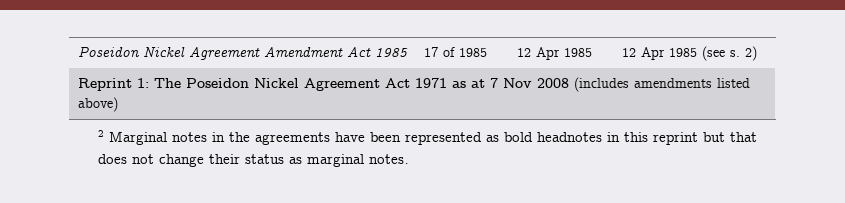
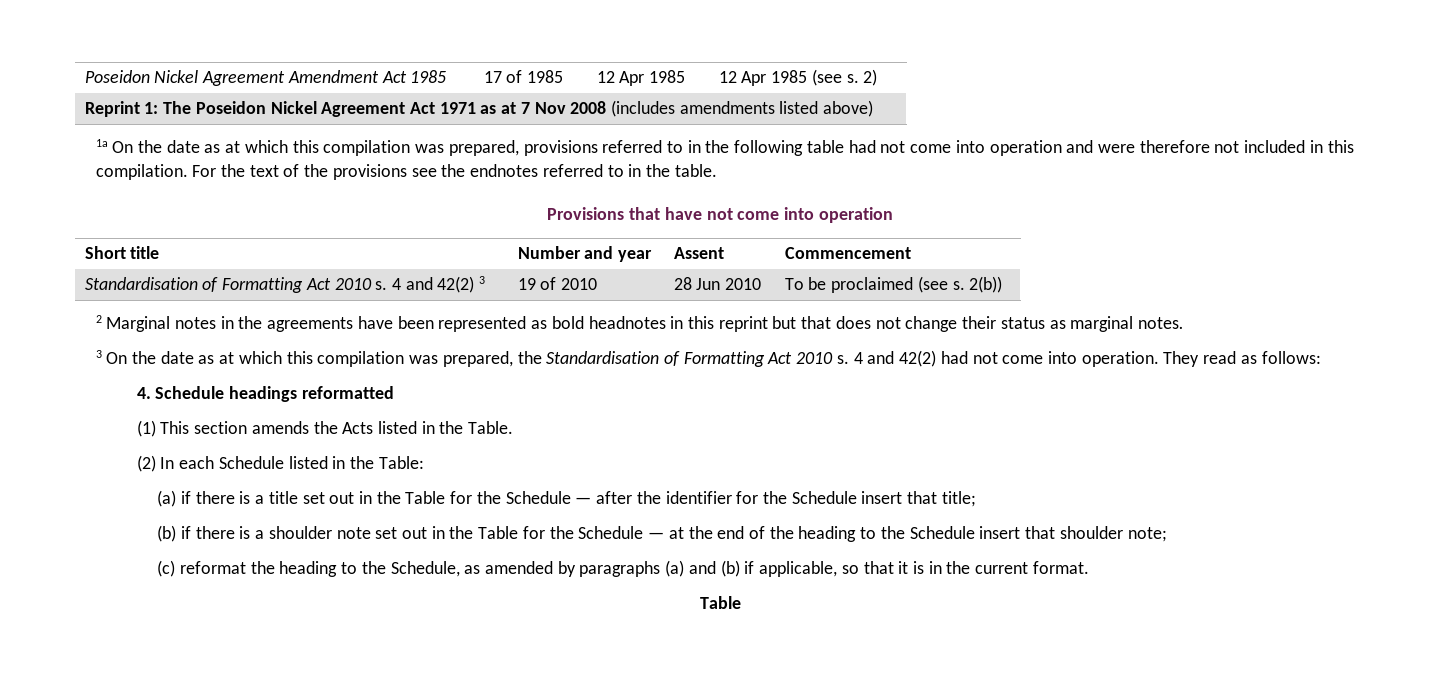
+ 1a On the date as at which this compilation was prepared, provisions referred to in the following table had not come into operation and were therefore not included in this compilation. For the text of the provisions see the endnotes referred to in the table.
+ Provisions that have not come into operation
+ Short title | Number and year | Assent | Commencement
+ Standardisation of Formatting Act 2010 s. 4 and 42(2) 3 | 19 of 2010 | 28 Jun 2010 | To be proclaimed (see s. 2(b))
+ 3 On the date as at which this compilation was prepared, the Standardisation of Formatting Act 2010 s. 4 and 42(2) had not come into operation. They read as follows:
+ 4. Schedule headings reformatted
+ (1) This section amends the Acts listed in the Table.
+ (2) In each Schedule listed in the Table:
+ (a) if there is a title set out in the Table for the Schedule — after the identifier for the Schedule insert that title;
+ (b) if there is a shoulder note set out in the Table for the Schedule — at the end of the heading to the Schedule insert that shoulder note;
+ (c) reformat the heading to the Schedule, as amended by paragraphs (a) and (b) if applicable, so that it is in the current format.
+ Table

